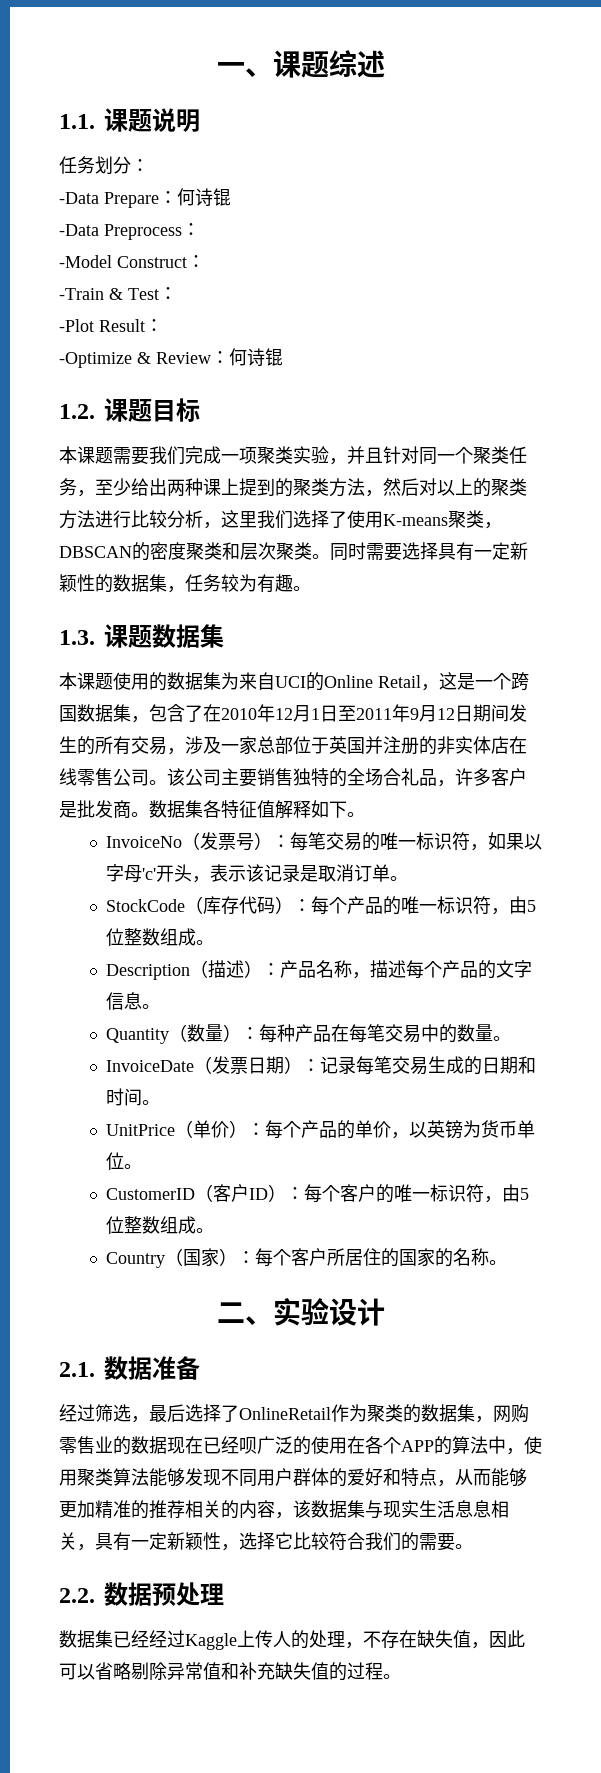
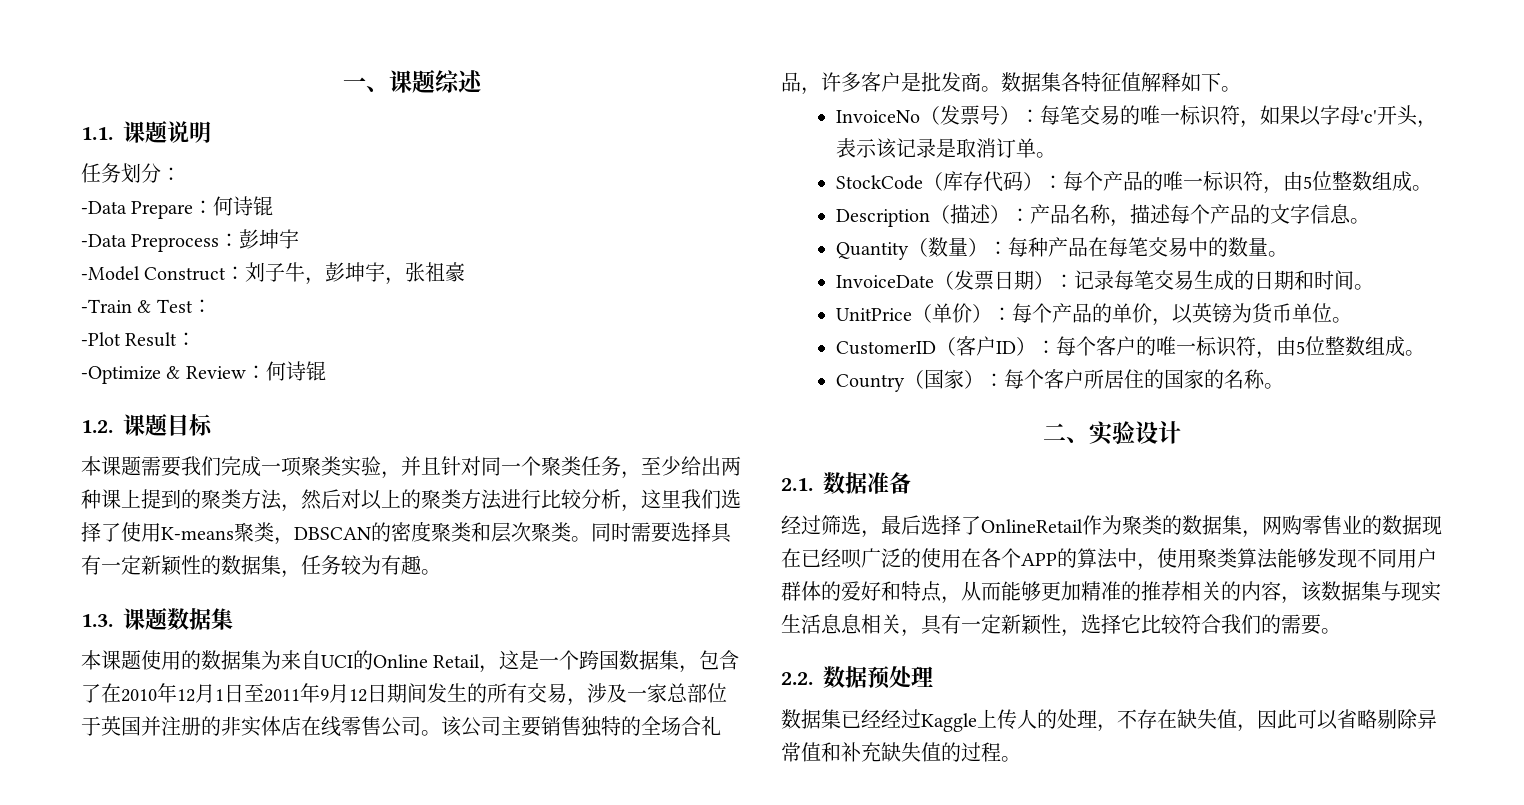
- -Data Preprocess：
+ -Data Preprocess：彭坤宇
- -Model Construct：
+ -Model Construct：刘子牛，彭坤宇，张祖豪

